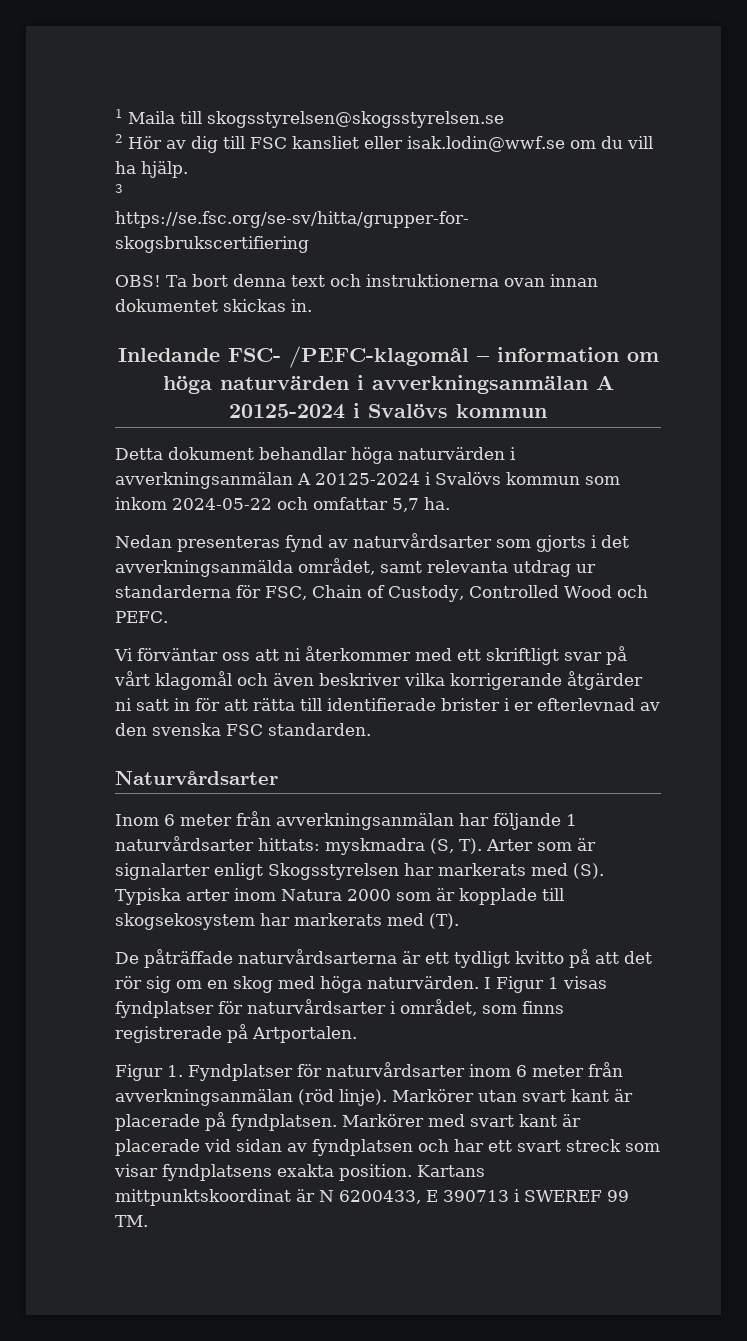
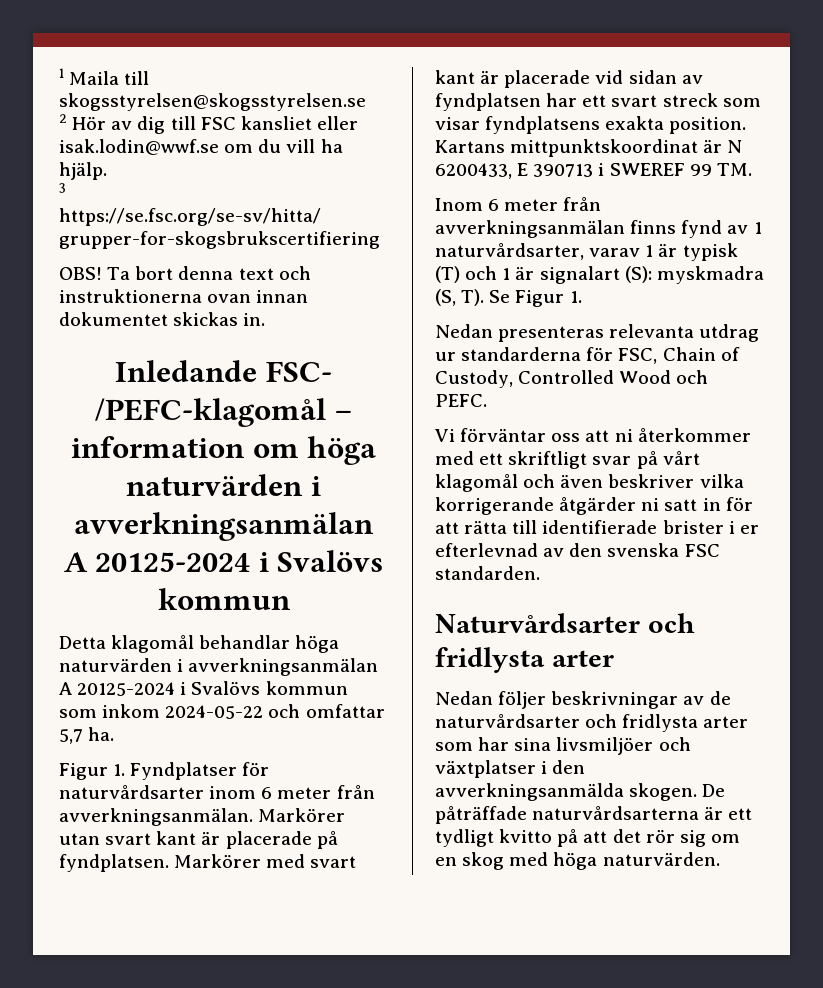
- Detta dokument behandlar höga naturvärden i avverkningsanmälan A 20125-2024 i Svalövs kommun som inkom 2024-05-22 och omfattar 5,7 ha.
+ Detta klagomål behandlar höga naturvärden i avverkningsanmälan A 20125-2024 i Svalövs kommun som inkom 2024-05-22 och omfattar 5,7 ha.
- Nedan presenteras fynd av naturvårdsarter som gjorts i det avverkningsanmälda området, samt relevanta utdrag ur standarderna för FSC, Chain of Custody, Controlled Wood och PEFC.
+ Figur 1. Fyndplatser för naturvårdsarter inom 6 meter från avverkningsanmälan. Markörer utan svart kant är placerade på fyndplatsen. Markörer med svart kant är placerade vid sidan av fyndplatsen har ett svart streck som visar fyndplatsens exakta position. Kartans mittpunktskoordinat är N 6200433, E 390713 i SWEREF 99 TM.
+ Inom 6 meter från avverkningsanmälan finns fynd av 1 naturvårdsarter, varav 1 är typisk (T) och 1 är signalart (S): myskmadra (S, T). Se Figur 1.
+ Nedan presenteras relevanta utdrag ur standarderna för FSC, Chain of Custody, Controlled Wood och PEFC.
- Naturvårdsarter
- Inom 6 meter från avverkningsanmälan har följande 1 naturvårdsarter hittats: myskmadra (S, T). Arter som är signalarter enligt Skogsstyrelsen har markerats med (S). Typiska arter inom Natura 2000 som är kopplade till skogsekosystem har markerats med (T).
- De påträffade naturvårdsarterna är ett tydligt kvitto på att det rör sig om en skog med höga naturvärden. I Figur 1 visas fyndplatser för naturvårdsarter i området, som finns registrerade på Artportalen.
- Figur 1. Fyndplatser för naturvårdsarter inom 6 meter från avverkningsanmälan (röd linje). Markörer utan svart kant är placerade på fyndplatsen. Markörer med svart kant är placerade vid sidan av fyndplatsen och har ett svart streck som visar fyndplatsens exakta position. Kartans mittpunktskoordinat är N 6200433, E 390713 i SWEREF 99 TM.
+ Naturvårdsarter och fridlysta arter
+ Nedan följer beskrivningar av de naturvårdsarter och fridlysta arter som har sina livsmiljöer och växtplatser i den avverkningsanmälda skogen. De påträffade naturvårdsarterna är ett tydligt kvitto på att det rör sig om en skog med höga naturvärden.

